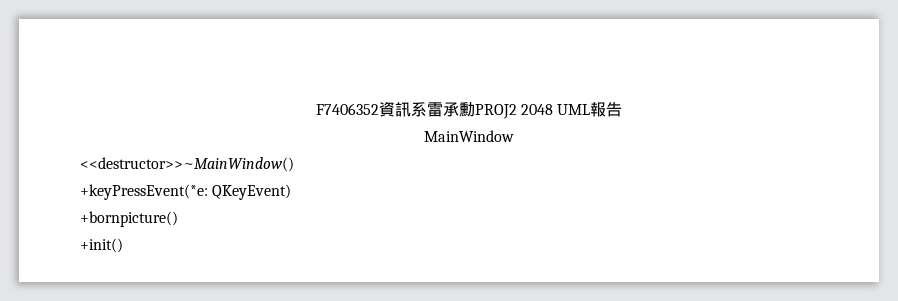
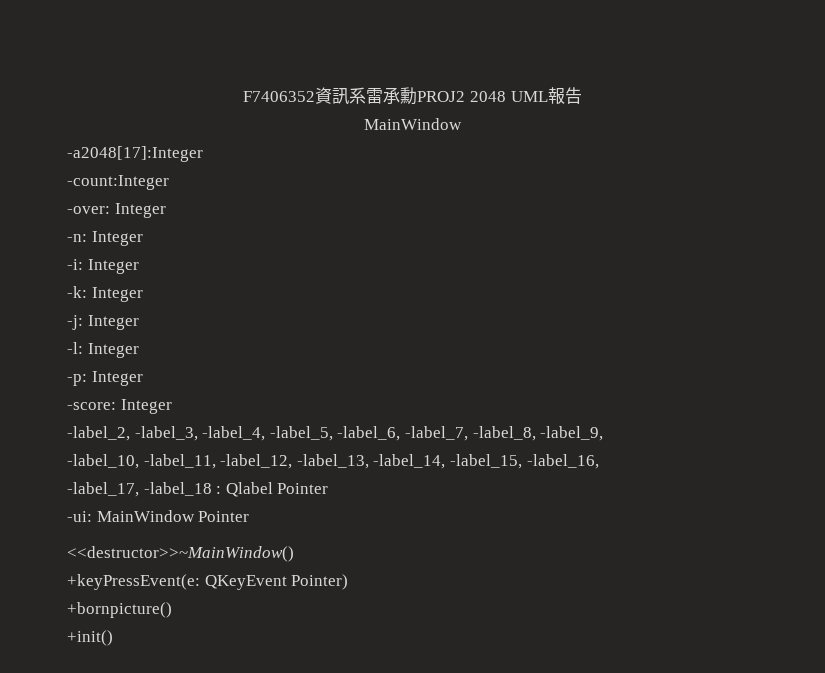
+ -a2048[17]:Integer
+ -count:Integer
+ -over: Integer
+ -n: Integer
+ -i: Integer
+ -k: Integer
+ -j: Integer
+ -l: Integer
+ -p: Integer
+ -score: Integer
+ -label_2, -label_3, -label_4, -label_5, -label_6, -label_7, -label_8, -label_9,
+ -label_10, -label_11, -label_12, -label_13, -label_14, -label_15, -label_16,
+ -label_17, -label_18 : Qlabel Pointer
+ -ui: MainWindow Pointer
  <<destructor>>~MainWindow()
- +keyPressEvent(*e: QKeyEvent)
+ +keyPressEvent(e: QKeyEvent Pointer)

